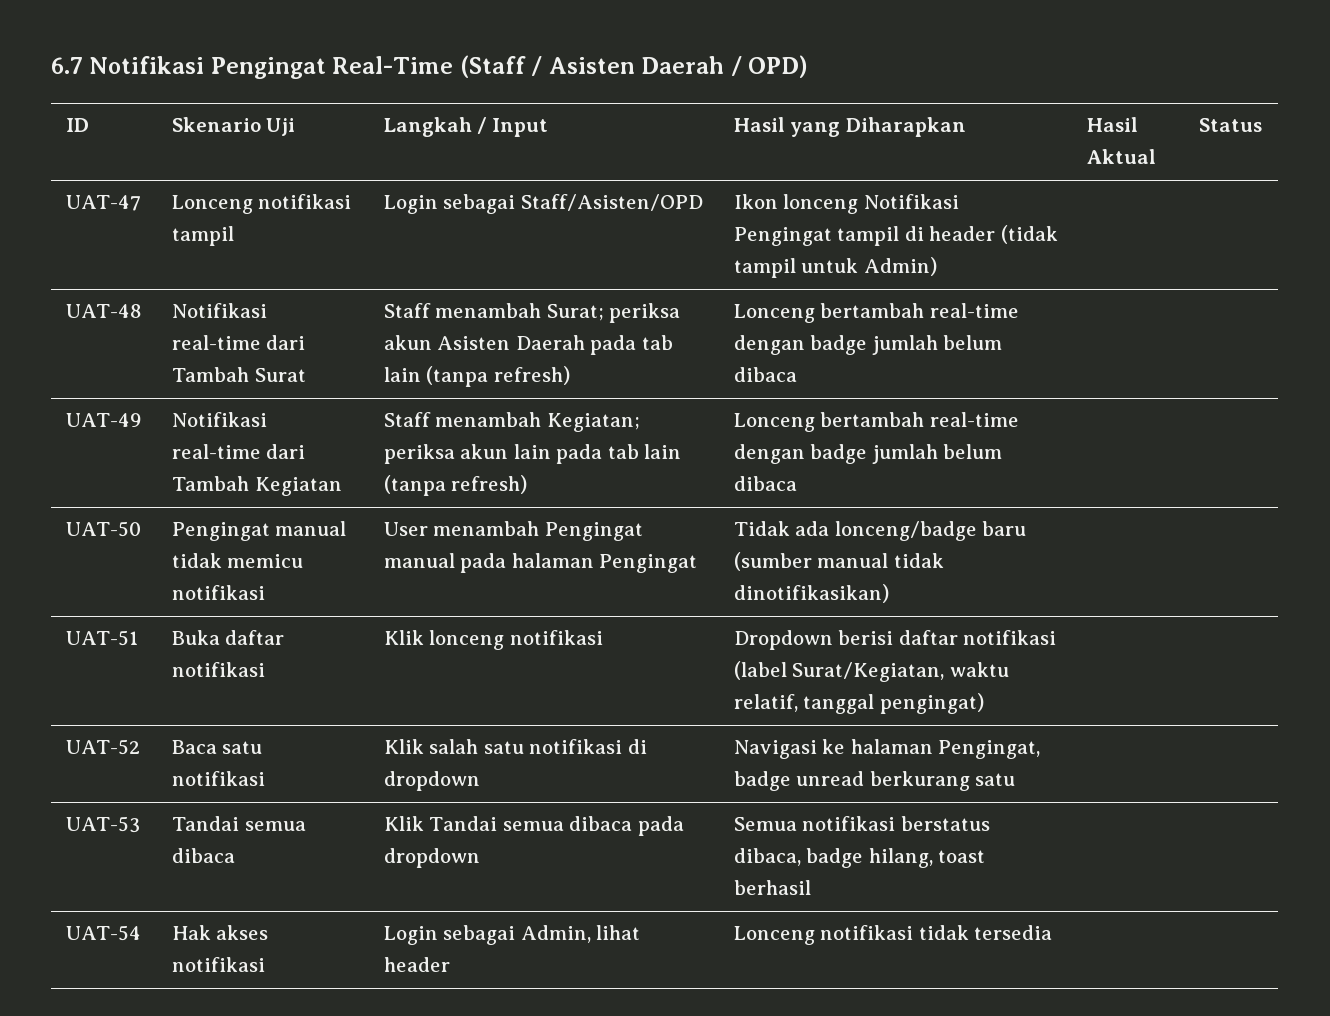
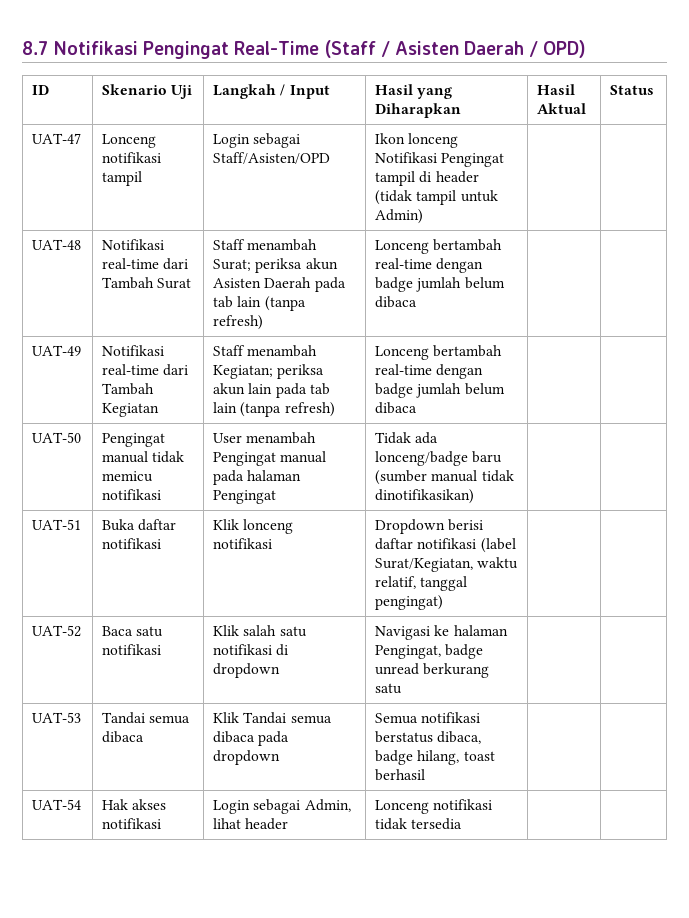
- 6.7 Notifikasi Pengingat Real-Time (Staff / Asisten Daerah / OPD)
+ 8.7 Notifikasi Pengingat Real-Time (Staff / Asisten Daerah / OPD)

